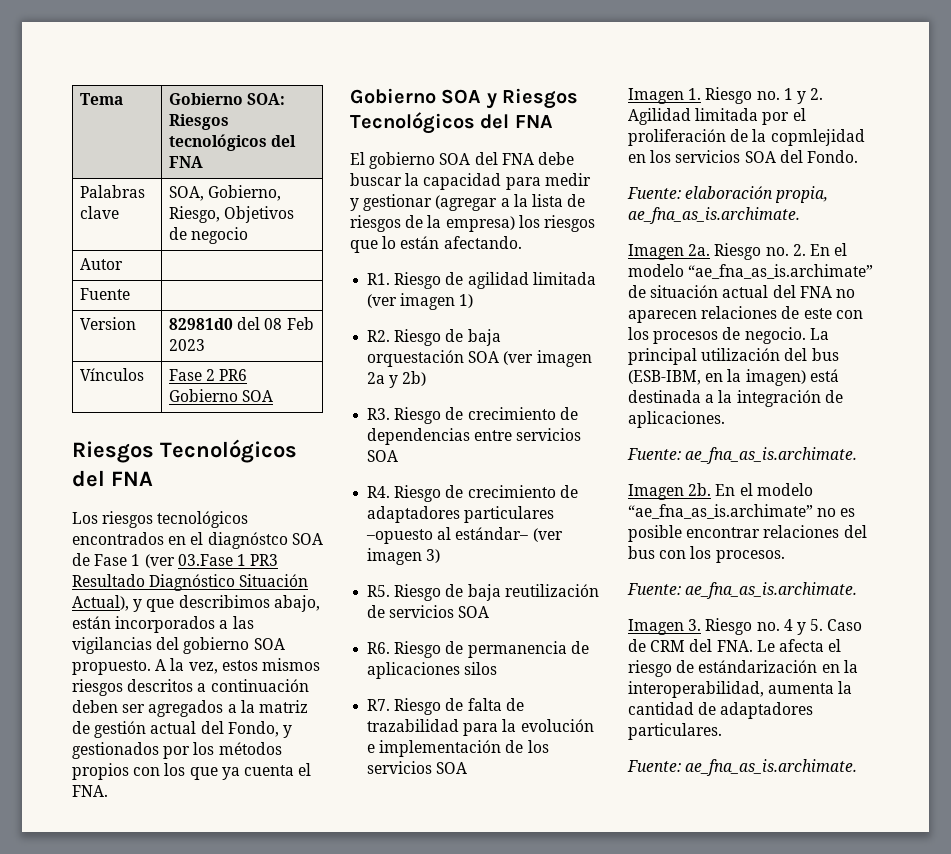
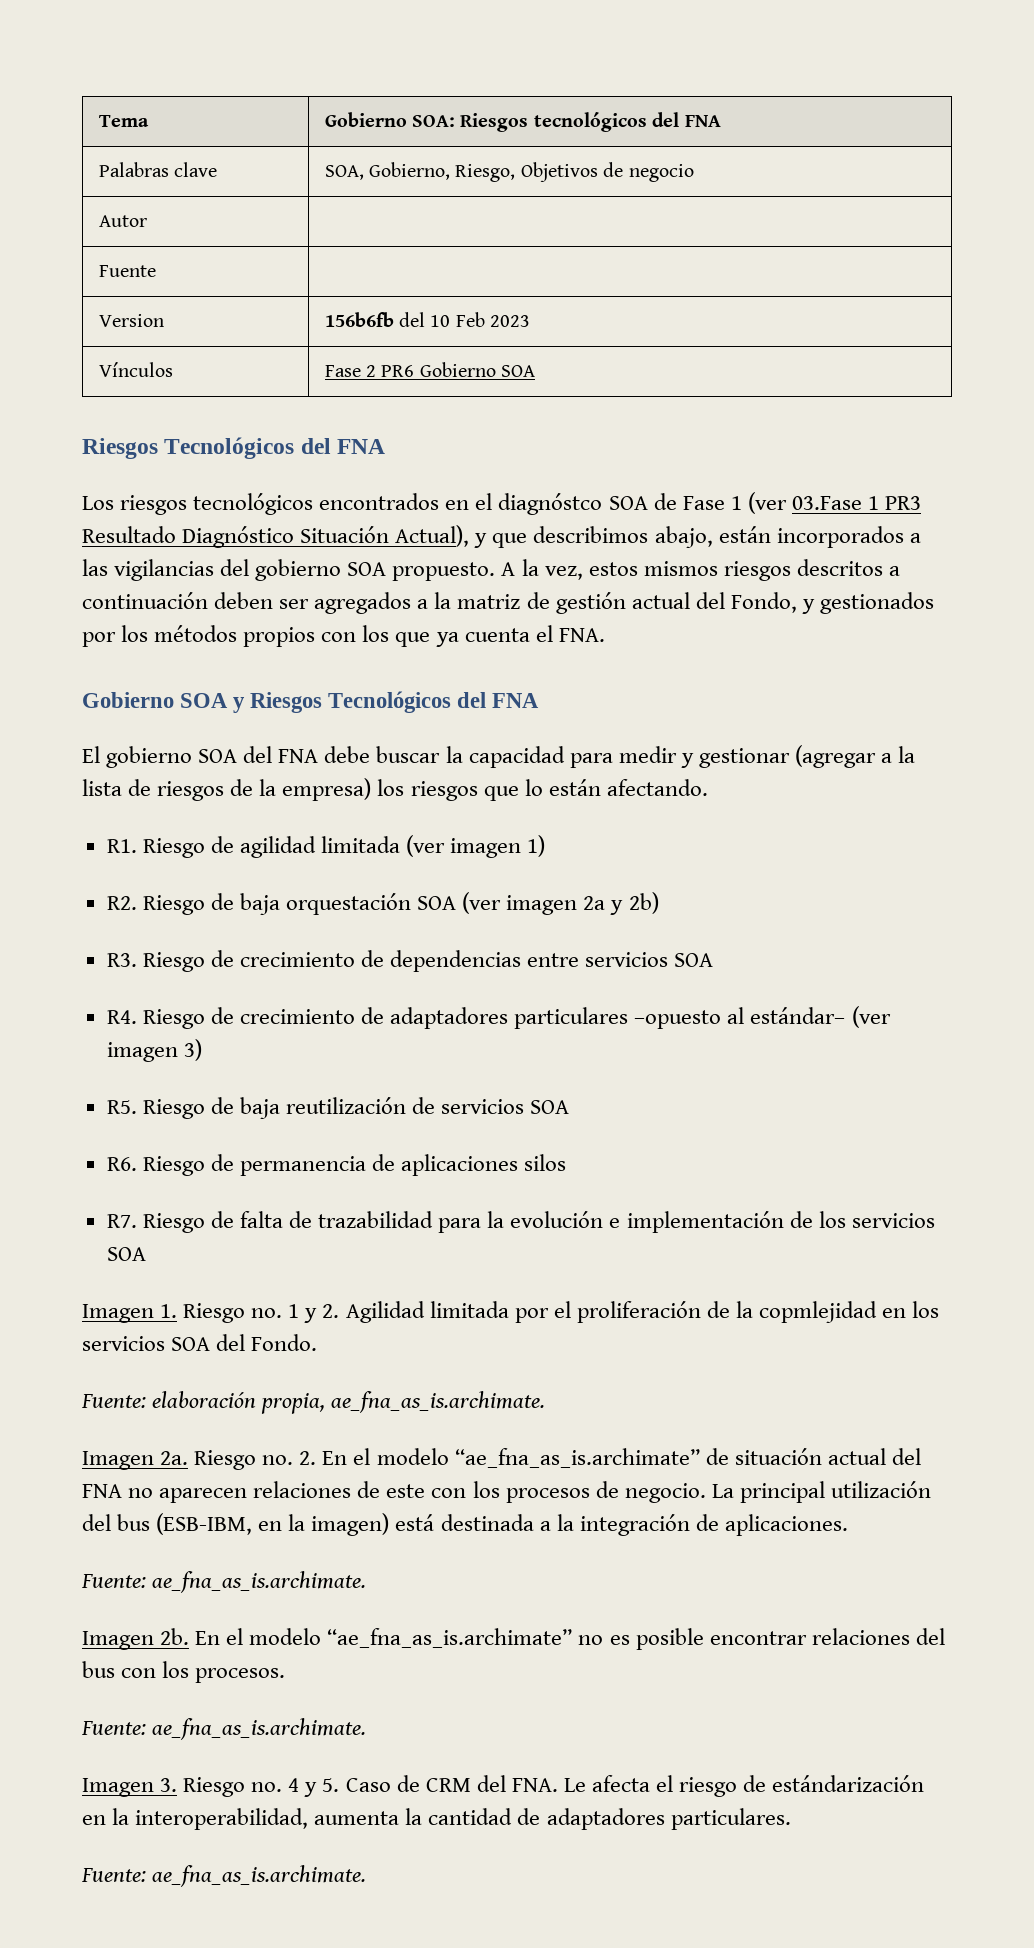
- Version | 82981d0 del 08 Feb 2023
+ Version | 156b6fb del 10 Feb 2023

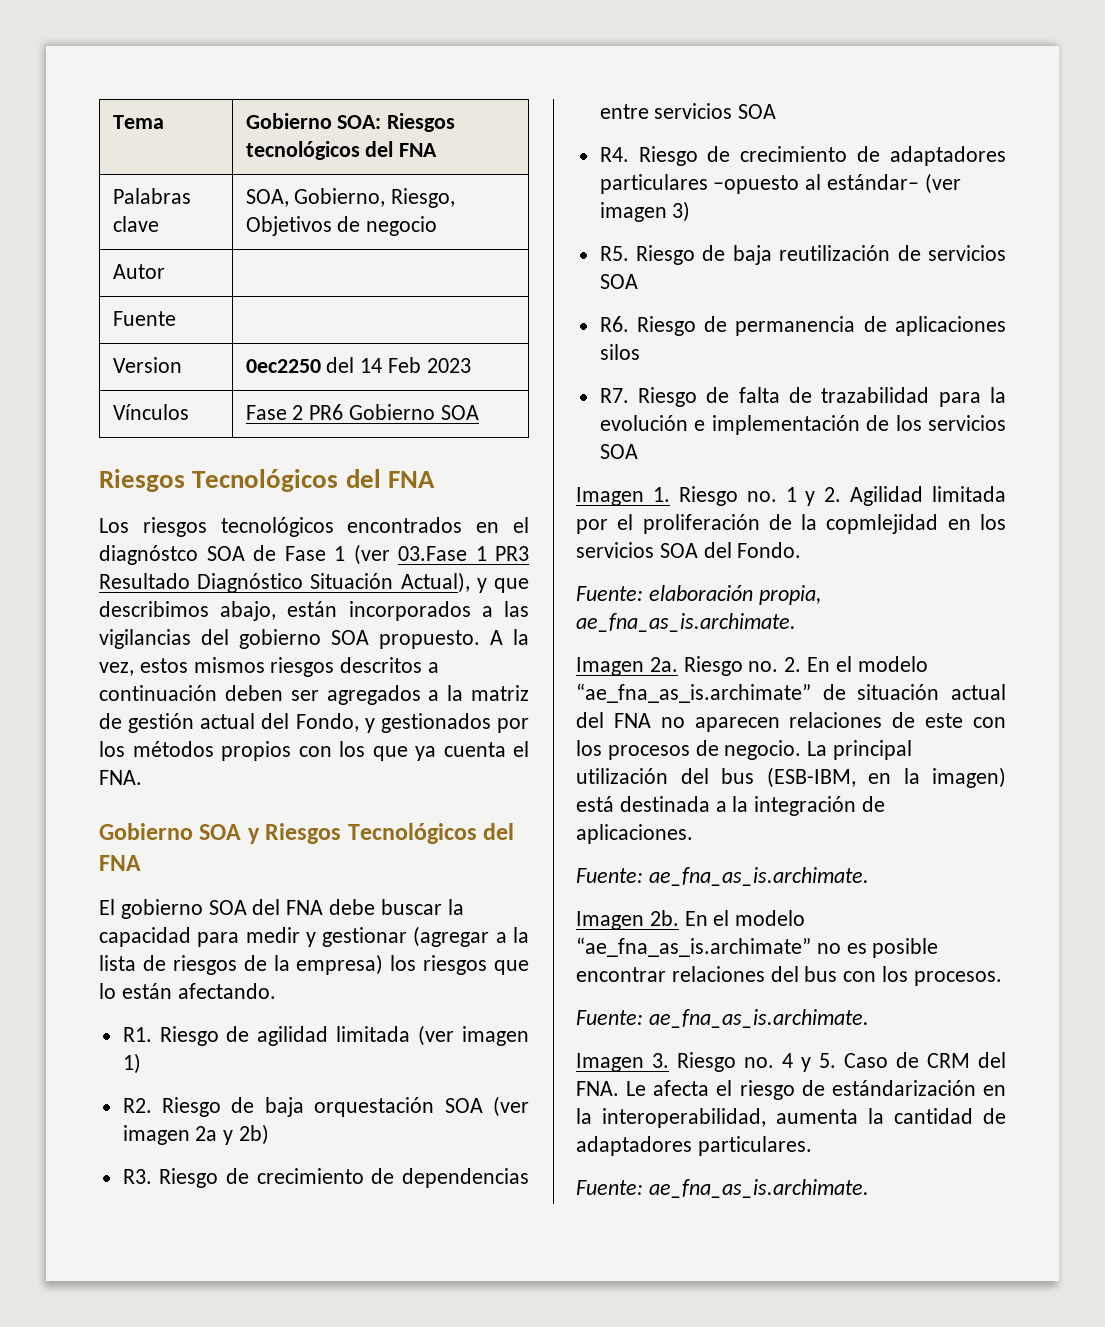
- Version | 156b6fb del 10 Feb 2023
+ Version | 0ec2250 del 14 Feb 2023

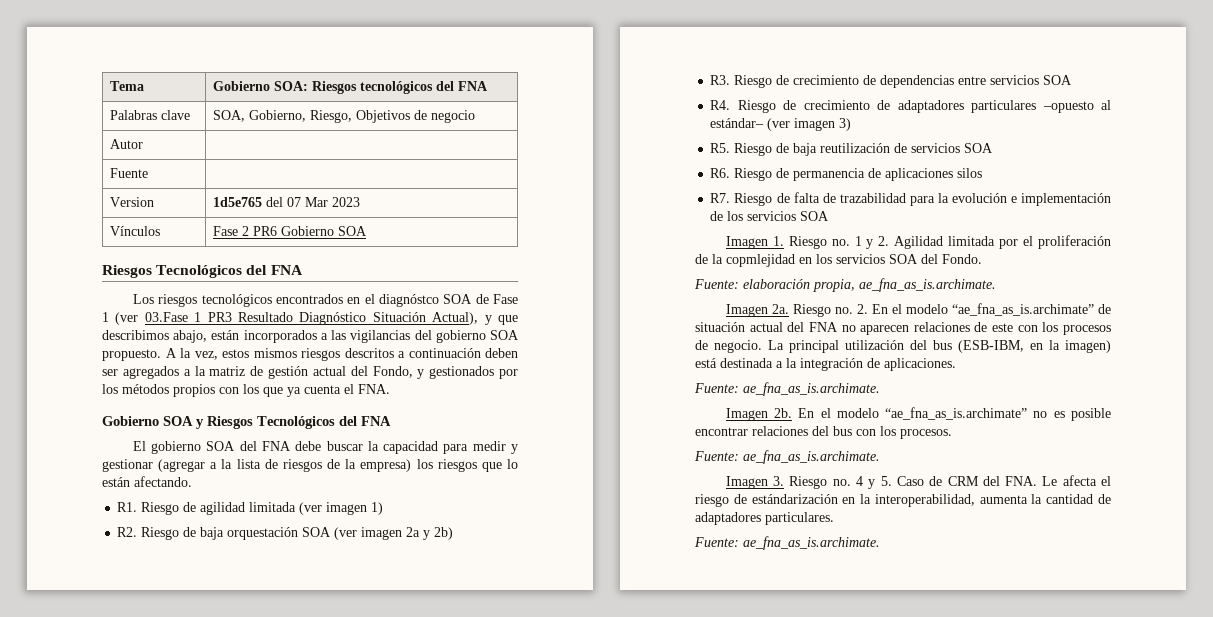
- Version | 0ec2250 del 14 Feb 2023
+ Version | 1d5e765 del 07 Mar 2023

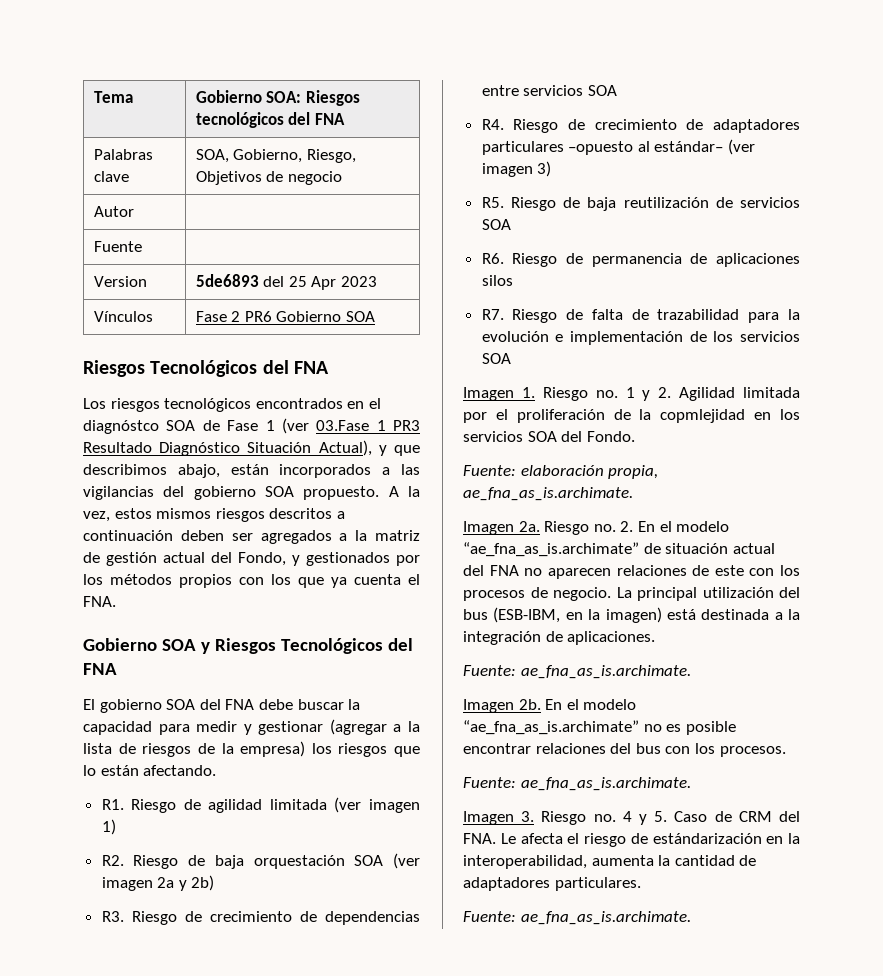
- Version | 1d5e765 del 07 Mar 2023
+ Version | 5de6893 del 25 Apr 2023

